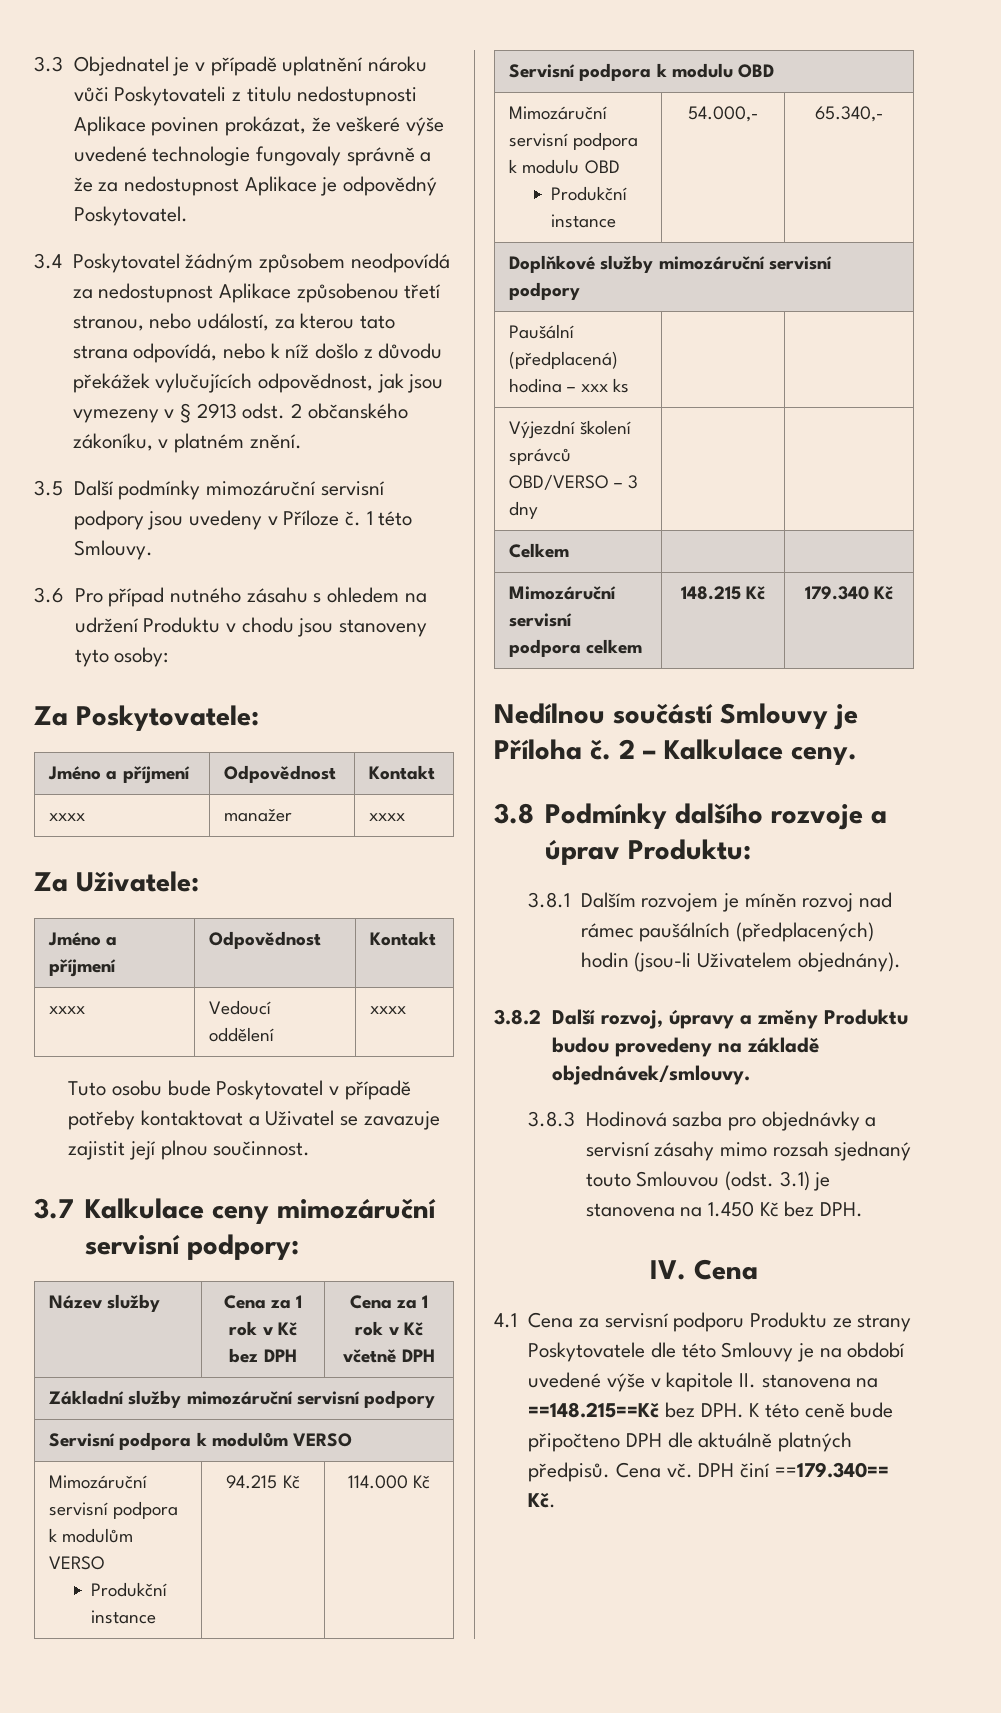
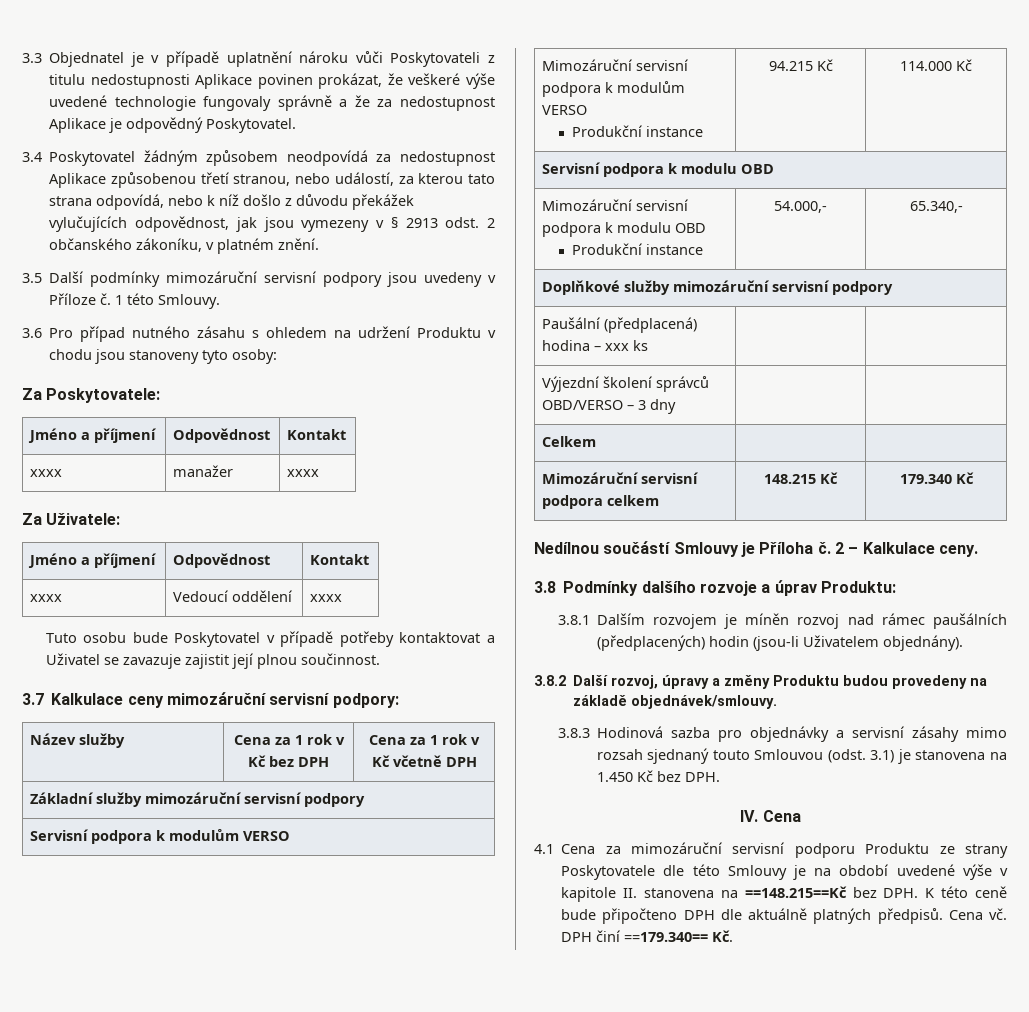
- 4.1 Cena za servisní podporu Produktu ze strany Poskytovatele dle této Smlouvy je na období uvedené výše v kapitole II. stanovena na ==148.215==Kč bez DPH. K této ceně bude připočteno DPH dle aktuálně platných předpisů.
+ 4.1 Cena za mimozáruční servisní podporu Produktu ze strany Poskytovatele dle této Smlouvy je na období uvedené výše v kapitole II. stanovena na ==148.215==Kč bez DPH. K této ceně bude připočteno DPH dle aktuálně platných předpisů.

